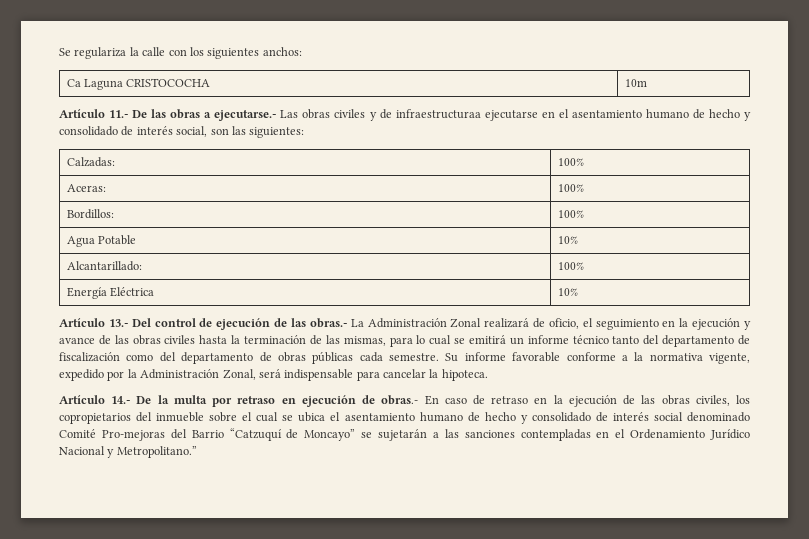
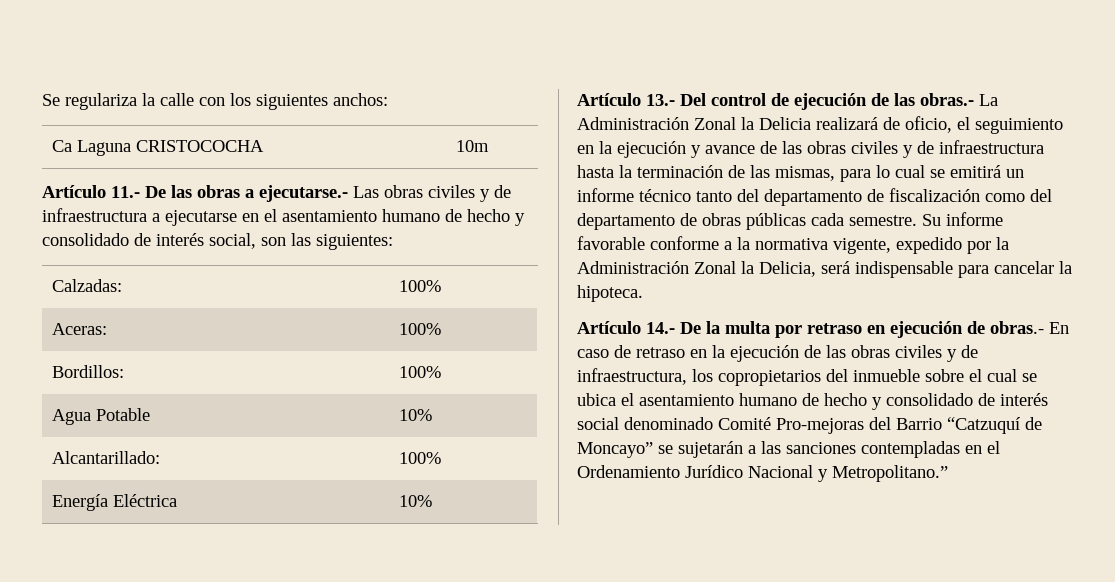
- Artículo 11.- De las obras a ejecutarse.- Las obras civiles y de infraestructuraa ejecutarse en el asentamiento humano de hecho y consolidado de interés social, son las siguientes:
+ Artículo 11.- De las obras a ejecutarse.- Las obras civiles y de infraestructura a ejecutarse en el asentamiento humano de hecho y consolidado de interés social, son las siguientes:
- Artículo 13.- Del control de ejecución de las obras.- La Administración Zonal realizará de oficio, el seguimiento en la ejecución y avance de las obras civiles hasta la terminación de las mismas, para lo cual se emitirá un informe técnico tanto del departamento de fiscalización como del departamento de obras públicas cada semestre.
+ Artículo 13.- Del control de ejecución de las obras.- La Administración Zonal la Delicia realizará de oficio, el seguimiento en la ejecución y avance de las obras civiles y de infraestructura hasta la terminación de las mismas, para lo cual se emitirá un informe técnico tanto del departamento de fiscalización como del departamento de obras públicas cada semestre.
- Su informe favorable conforme a la normativa vigente, expedido por la Administración Zonal, será indispensable para cancelar la hipoteca.
+ Su informe favorable conforme a la normativa vigente, expedido por la Administración Zonal la Delicia, será indispensable para cancelar la hipoteca.
- Artículo 14.- De la multa por retraso en ejecución de obras.- En caso de retraso en la ejecución de las obras civiles, los copropietarios del inmueble sobre el cual se ubica el asentamiento humano de hecho y consolidado de interés social denominado Comité Pro-mejoras del Barrio “Catzuquí de Moncayo” se sujetarán a las sanciones contempladas en el Ordenamiento Jurídico Nacional y Metropolitano.”
+ Artículo 14.- De la multa por retraso en ejecución de obras.- En caso de retraso en la ejecución de las obras civiles y de infraestructura, los copropietarios del inmueble sobre el cual se ubica el asentamiento humano de hecho y consolidado de interés social denominado Comité Pro-mejoras del Barrio “Catzuquí de Moncayo” se sujetarán a las sanciones contempladas en el Ordenamiento Jurídico Nacional y Metropolitano.”

